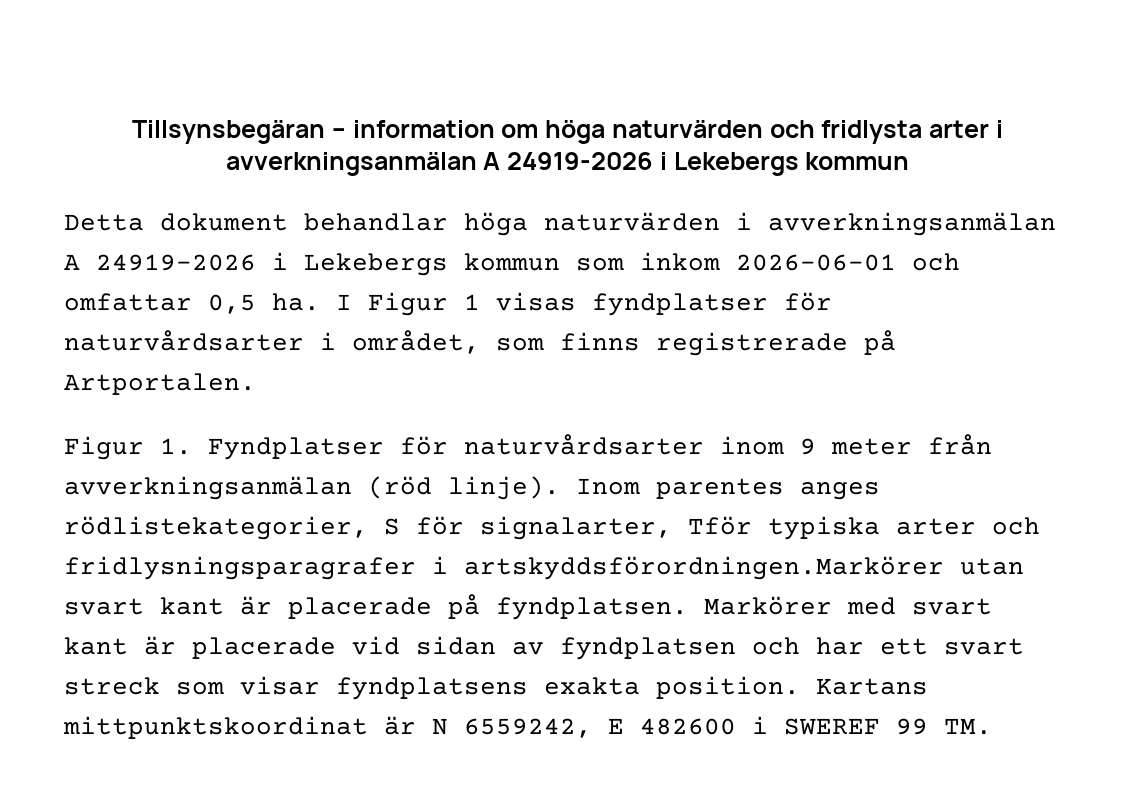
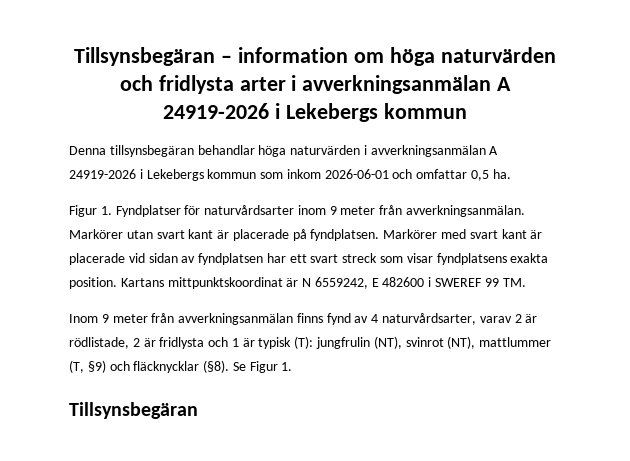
- Detta dokument behandlar höga naturvärden i avverkningsanmälan A 24919-2026 i Lekebergs kommun som inkom 2026-06-01 och omfattar 0,5 ha. I Figur 1 visas fyndplatser för naturvårdsarter i området, som finns registrerade på Artportalen.
+ Denna tillsynsbegäran behandlar höga naturvärden i avverkningsanmälan A 24919-2026 i Lekebergs kommun som inkom 2026-06-01 och omfattar 0,5 ha.
- Figur 1. Fyndplatser för naturvårdsarter inom 9 meter från avverkningsanmälan (röd linje). Inom parentes anges rödlistekategorier, S för signalarter, Tför typiska arter och fridlysningsparagrafer i artskyddsförordningen.Markörer utan svart kant är placerade på fyndplatsen.
+ Figur 1. Fyndplatser för naturvårdsarter inom 9 meter från avverkningsanmälan. Markörer utan svart kant är placerade på fyndplatsen.
- Markörer med svart kant är placerade vid sidan av fyndplatsen och har ett svart streck som visar fyndplatsens exakta position.
+ Markörer med svart kant är placerade vid sidan av fyndplatsen har ett svart streck som visar fyndplatsens exakta position.
+ Inom 9 meter från avverkningsanmälan finns fynd av 4 naturvårdsarter, varav 2 är rödlistade, 2 är fridlysta och 1 är typisk (T): jungfrulin (NT), svinrot (NT), mattlummer (T, §9) och fläcknycklar (§8). Se Figur 1.
+ Tillsynsbegäran

